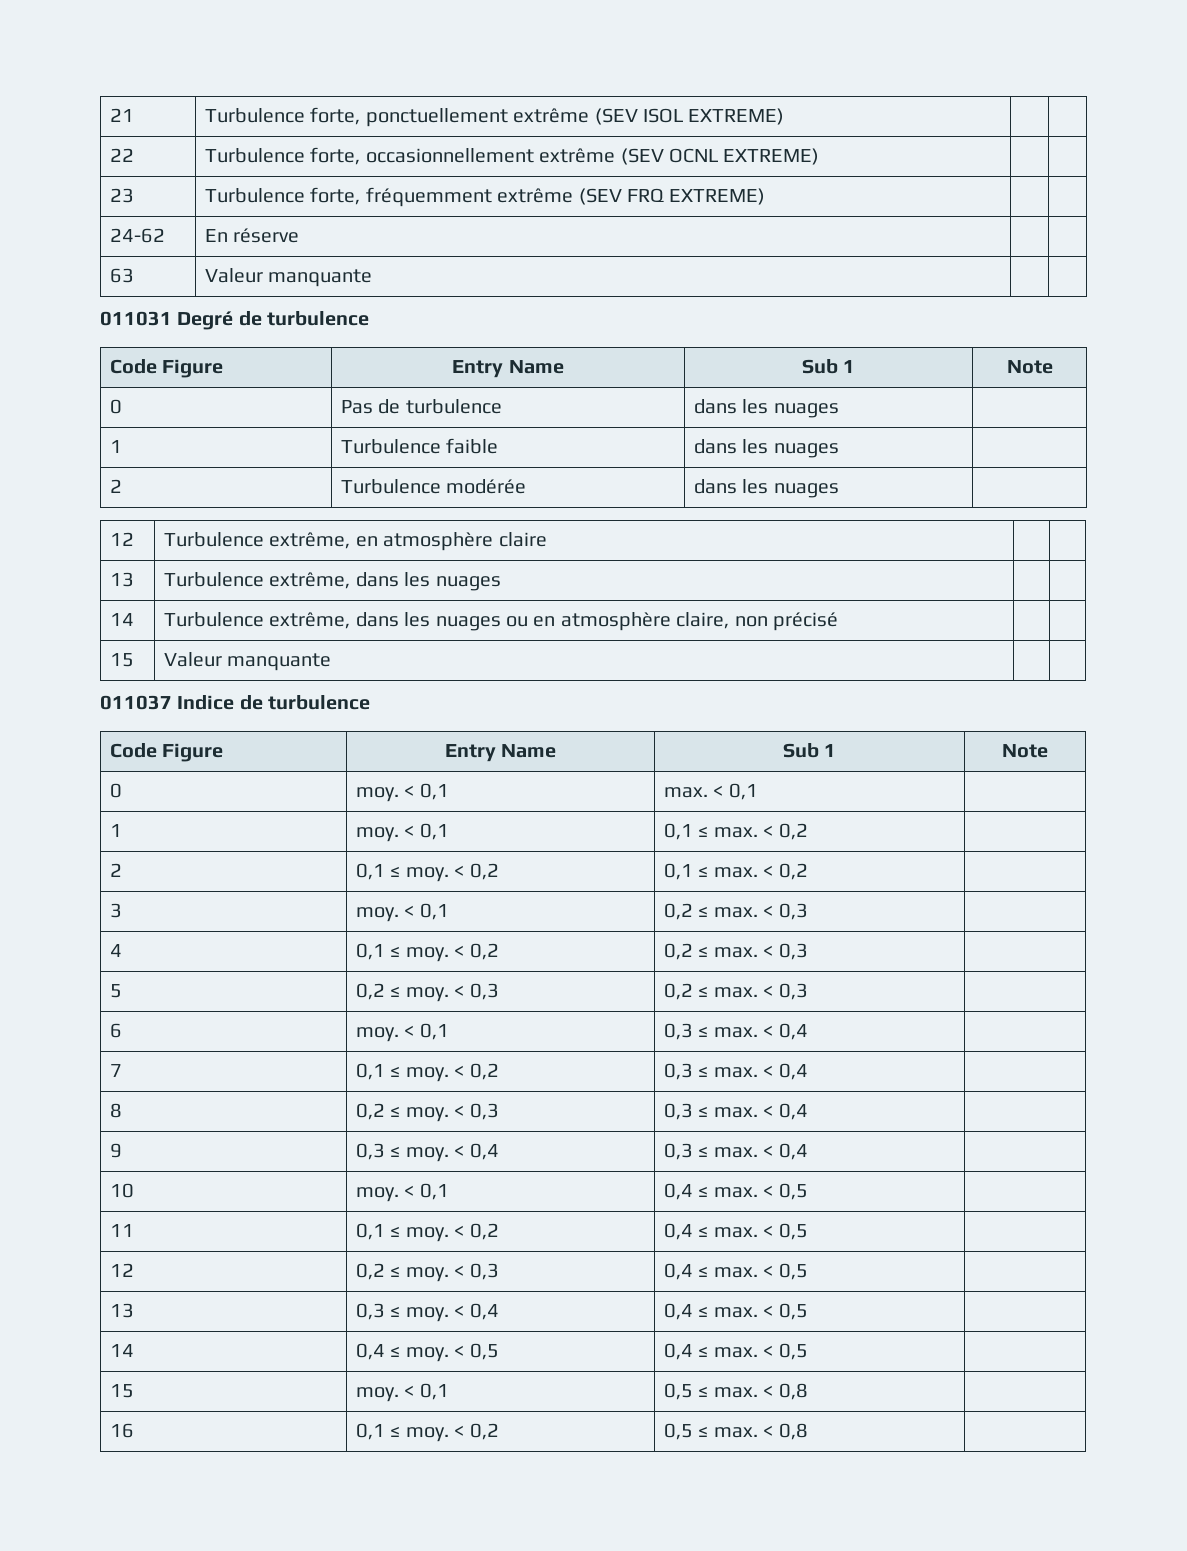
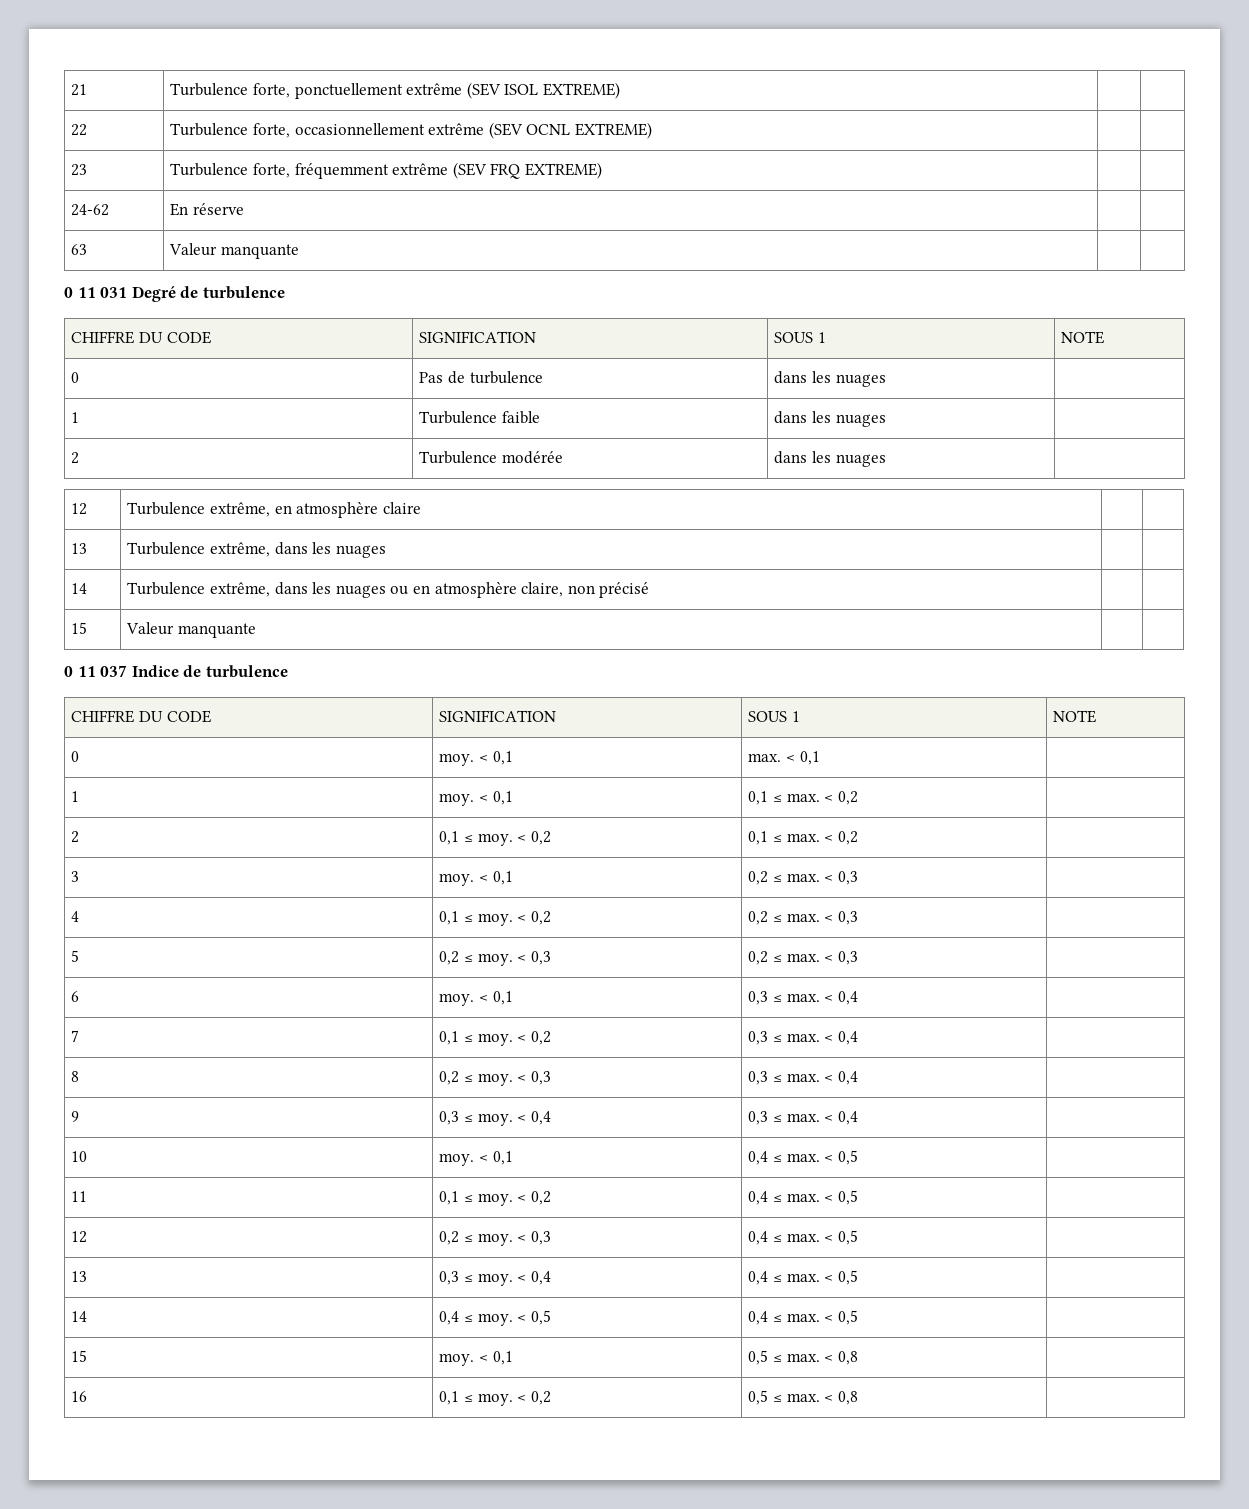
- 011031 Degré de turbulence
- Code Figure | Entry Name | Sub 1 | Note
+ 0 11 031 Degré de turbulence
+ CHIFFRE DU CODE | SIGNIFICATION | SOUS 1 | NOTE
- 011037 Indice de turbulence
- Code Figure | Entry Name | Sub 1 | Note
+ 0 11 037 Indice de turbulence
+ CHIFFRE DU CODE | SIGNIFICATION | SOUS 1 | NOTE

